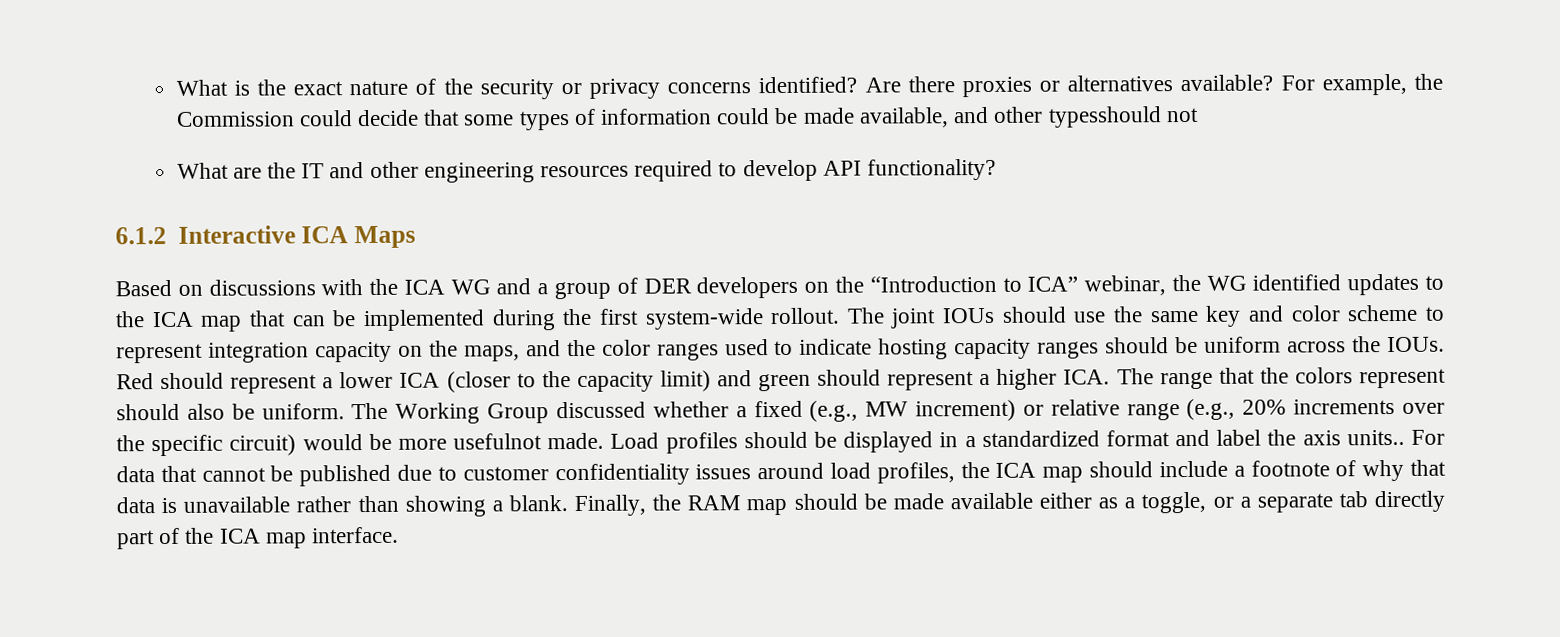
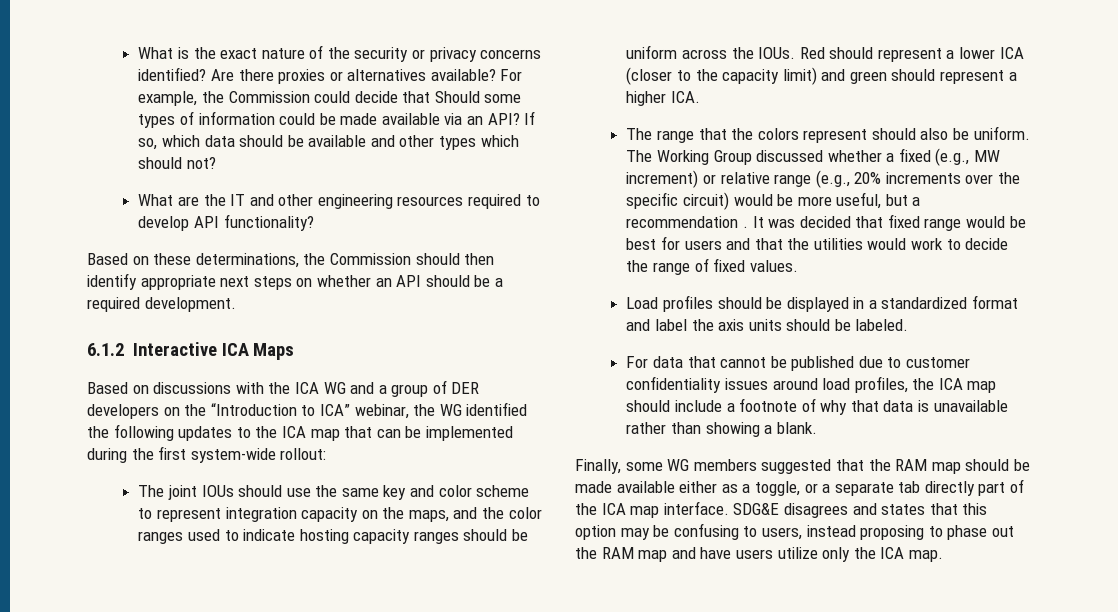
- For example, the Commission could decide that some types of information could be made available, and other typesshould not
+ For example, the Commission could decide that Should some types of information could be made available via an API? If so, which data should be available and other types which should not?
+ Based on these determinations, the Commission should then identify appropriate next steps on whether an API should be a required development.
- Based on discussions with the ICA WG and a group of DER developers on the “Introduction to ICA” webinar, the WG identified updates to the ICA map that can be implemented during the first system-wide rollout. The joint IOUs should use the same key and color scheme to represent integration capacity on the maps, and the color ranges used to indicate hosting capacity ranges should be uniform across the IOUs.
+ Based on discussions with the ICA WG and a group of DER developers on the “Introduction to ICA” webinar, the WG identified the following updates to the ICA map that can be implemented during the first system-wide rollout:
+ The joint IOUs should use the same key and color scheme to represent integration capacity on the maps, and the color ranges used to indicate hosting capacity ranges should be uniform across the IOUs.
- Red should represent a lower ICA (closer to the capacity limit) and green should represent a higher ICA. The range that the colors represent should also be uniform.
+ Red should represent a lower ICA (closer to the capacity limit) and green should represent a higher ICA.
+ The range that the colors represent should also be uniform.
- The Working Group discussed whether a fixed (e.g., MW increment) or relative range (e.g., 20% increments over the specific circuit) would be more usefulnot made. Load profiles should be displayed in a standardized format and label the axis units.. For data that cannot be published due to customer confidentiality issues around load profiles, the ICA map should include a footnote of why that data is unavailable rather than showing a blank. Finally, the RAM map should be made available either as a toggle, or a separate tab directly part of the ICA map interface.
+ The Working Group discussed whether a fixed (e.g., MW increment) or relative range (e.g., 20% increments over the specific circuit) would be more useful, but a recommendation . It was decided that fixed range would be best for users and that the utilities would work to decide the range of fixed values.
+ Load profiles should be displayed in a standardized format and label the axis units should be labeled.
+ For data that cannot be published due to customer confidentiality issues around load profiles, the ICA map should include a footnote of why that data is unavailable rather than showing a blank.
+ Finally, some WG members suggested that the RAM map should be made available either as a toggle, or a separate tab directly part of the ICA map interface.
+ SDG&E disagrees and states that this option may be confusing to users, instead proposing to phase out the RAM map and have users utilize only the ICA map.

